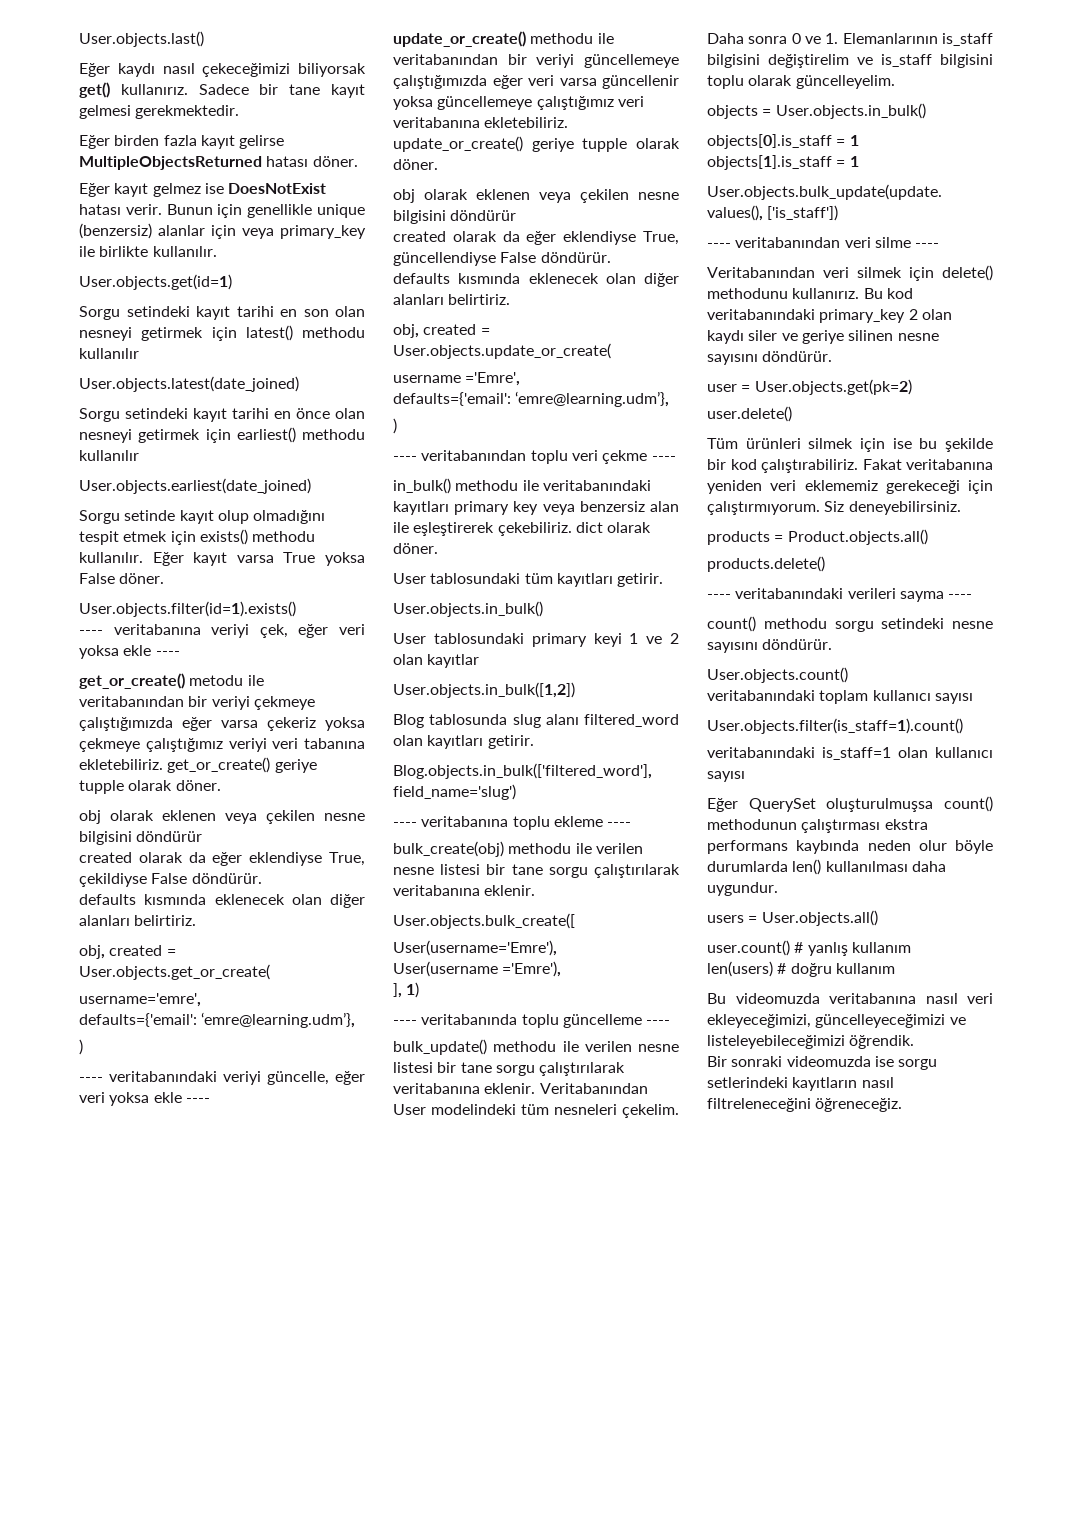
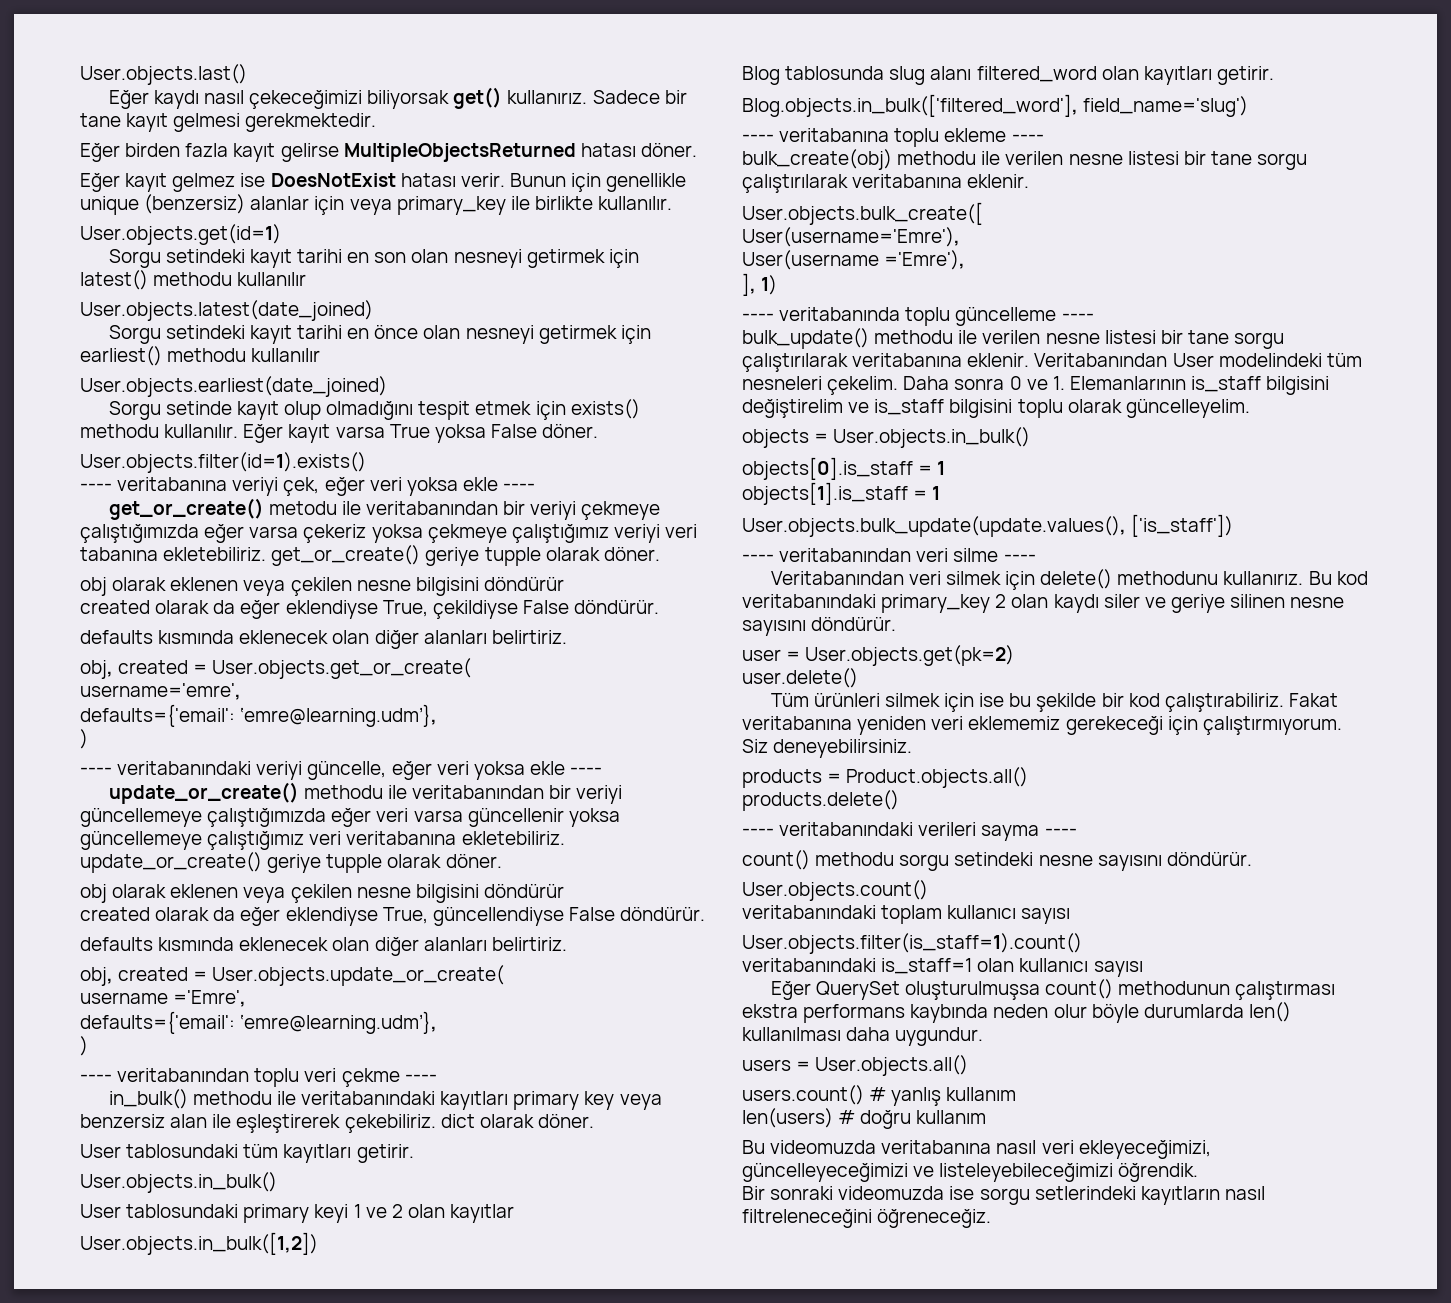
- user.count() # yanlış kullanım
+ users.count() # yanlış kullanım

